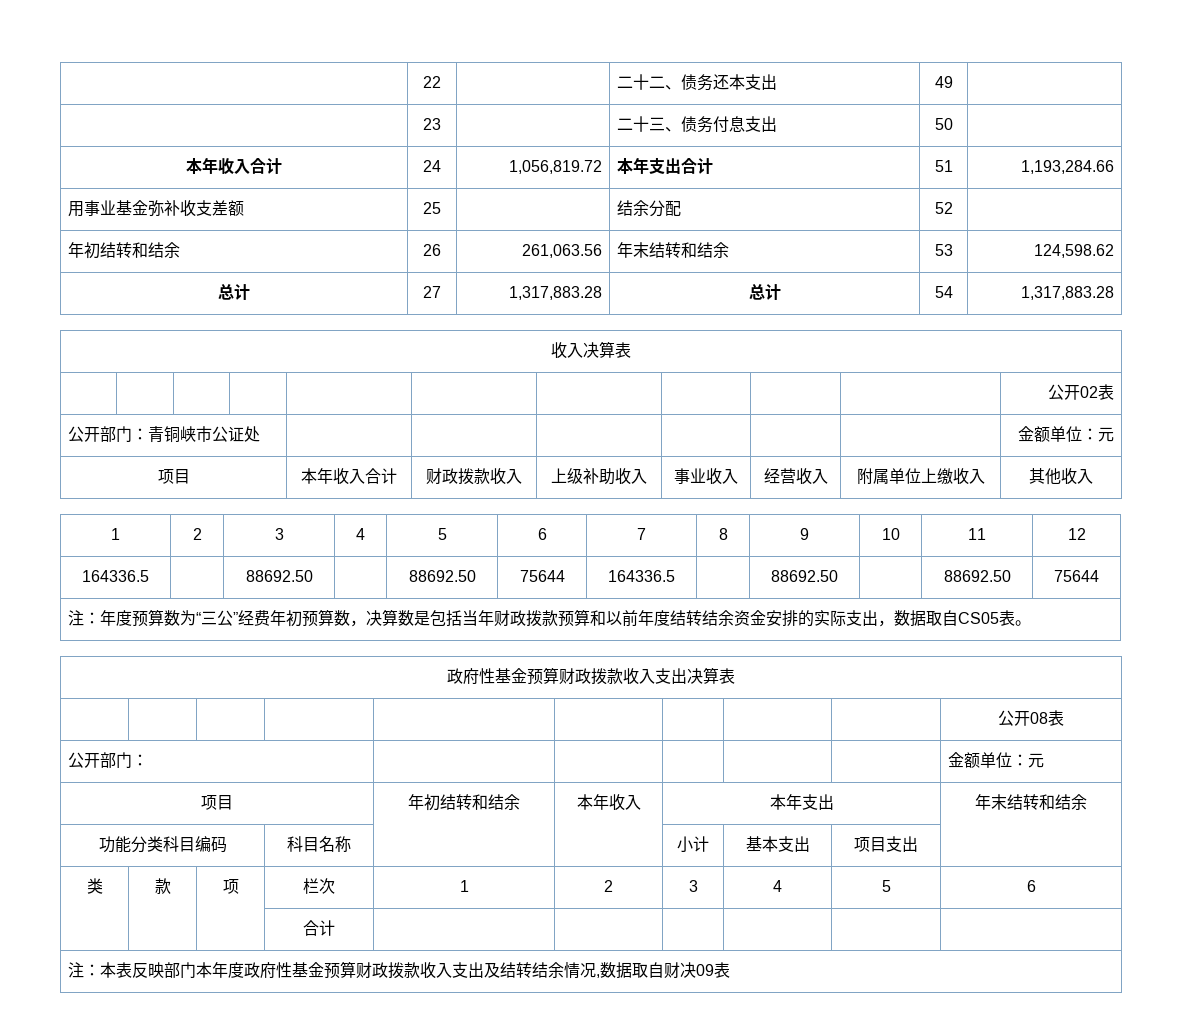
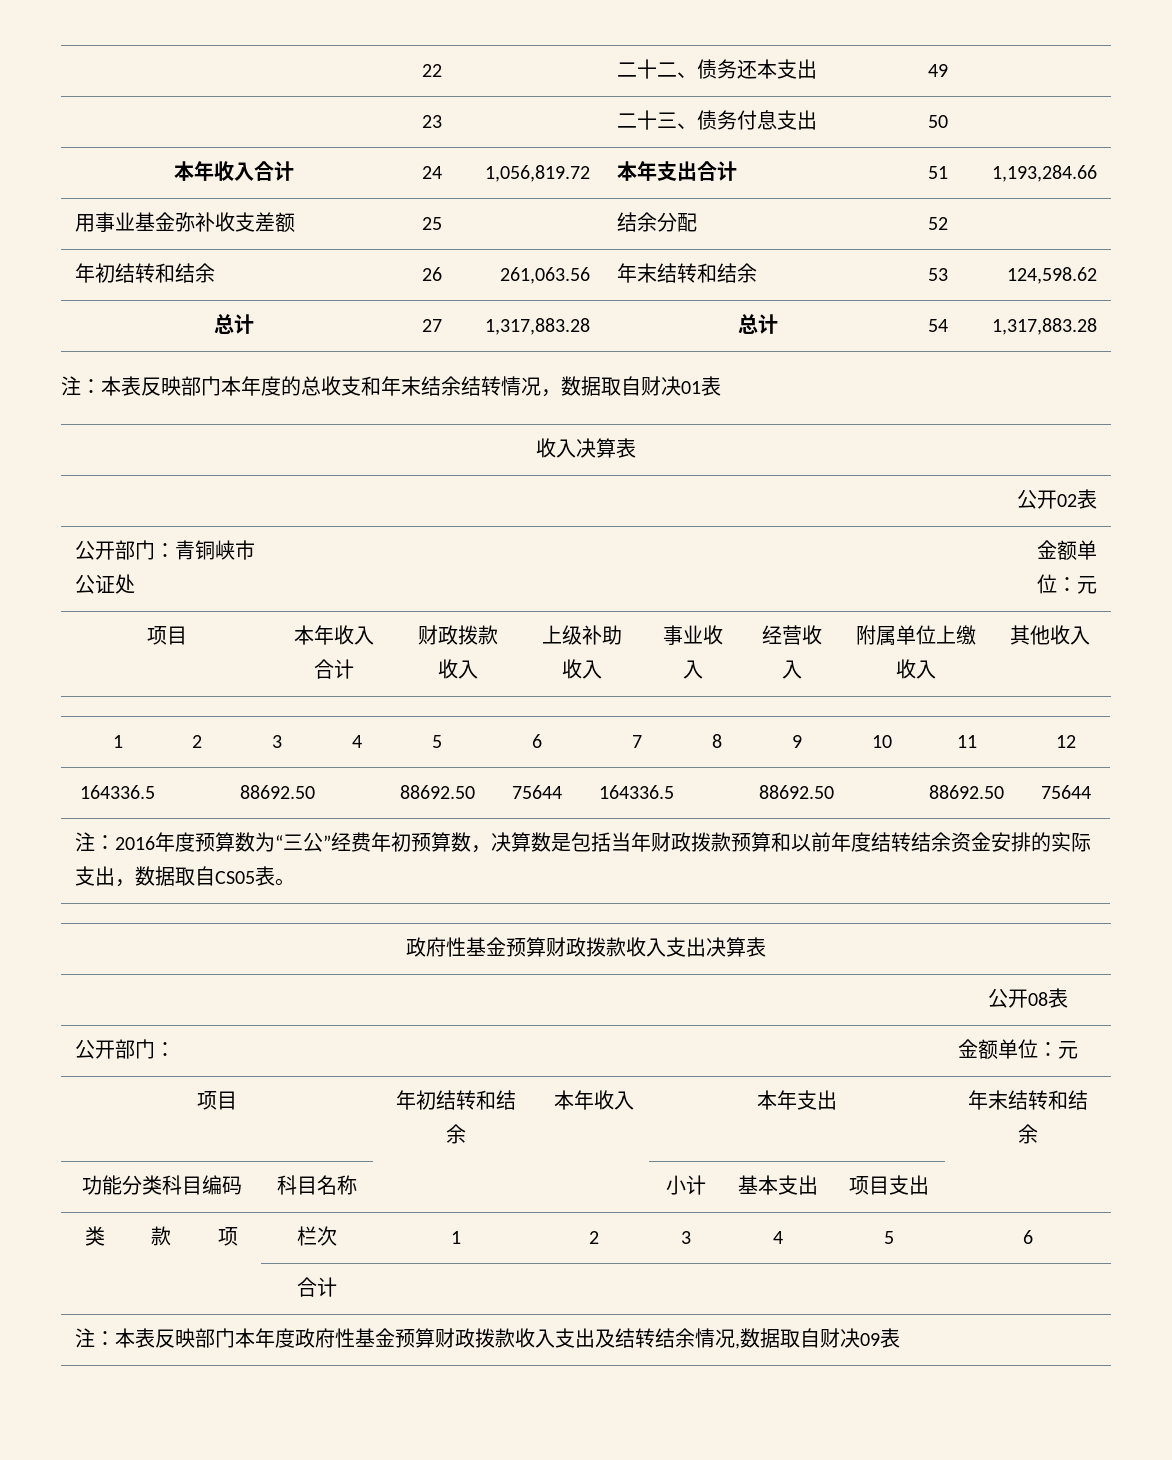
+ 注：本表反映部门本年度的总收支和年末结余结转情况，数据取自财决01表
- 注：年度预算数为“三公”经费年初预算数，决算数是包括当年财政拨款预算和以前年度结转结余资金安排的实际支出，数据取自CS05表。
+ 注：2016年度预算数为“三公”经费年初预算数，决算数是包括当年财政拨款预算和以前年度结转结余资金安排的实际支出，数据取自CS05表。

